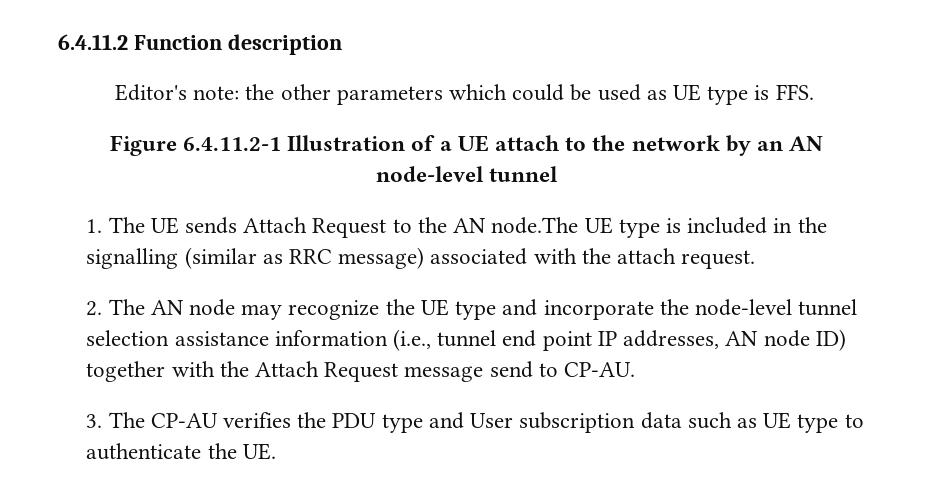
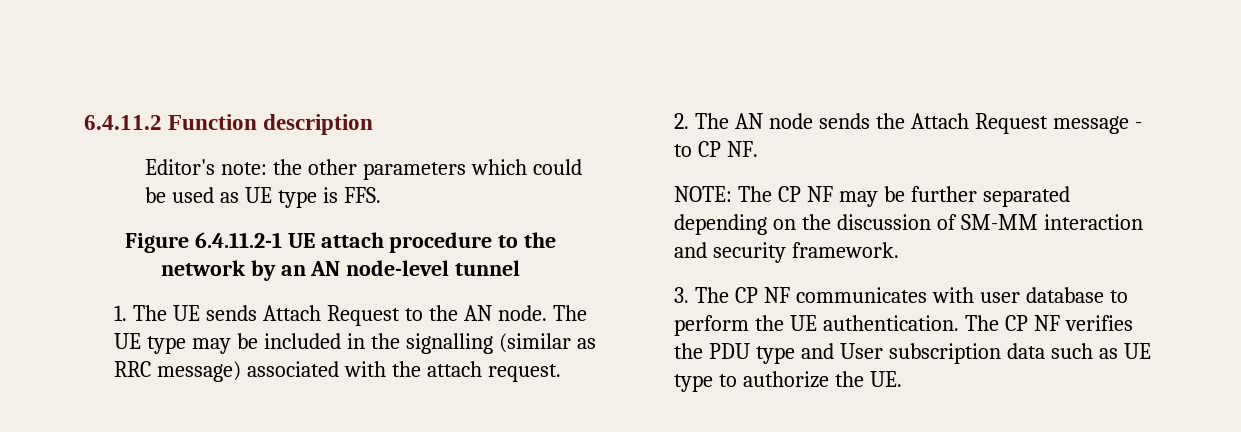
- Figure 6.4.11.2-1 Illustration of a UE attach to the network by an AN node-level tunnel
+ Figure 6.4.11.2-1 UE attach procedure to the network by an AN node-level tunnel
- 1. The UE sends Attach Request to the AN node.The UE type is included in the signalling (similar as RRC message) associated with the attach request.
+ 1. The UE sends Attach Request to the AN node. The UE type may be included in the signalling (similar as RRC message) associated with the attach request.
- 2. The AN node may recognize the UE type and incorporate the node-level tunnel selection assistance information (i.e., tunnel end point IP addresses, AN node ID) together with the Attach Request message send to CP-AU.
- 3. The CP-AU verifies the PDU type and User subscription data such as UE type to authenticate the UE.
+ 2. The AN node sends the Attach Request message - to CP NF.
+ NOTE: The CP NF may be further separated depending on the discussion of SM-MM interaction and security framework.
+ 3. The CP NF communicates with user database to perform the UE authentication. The CP NF verifies the PDU type and User subscription data such as UE type to authorize the UE.

